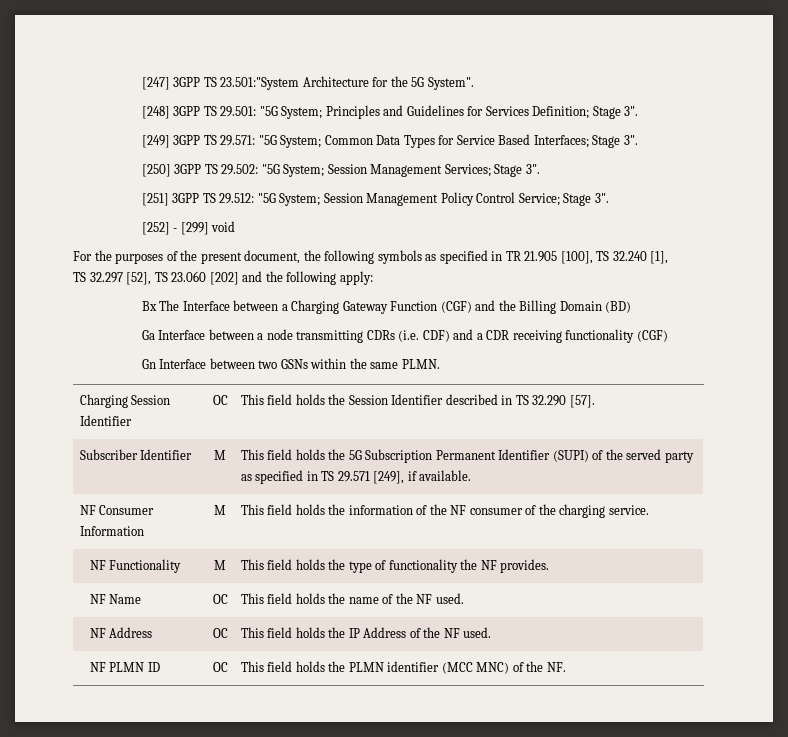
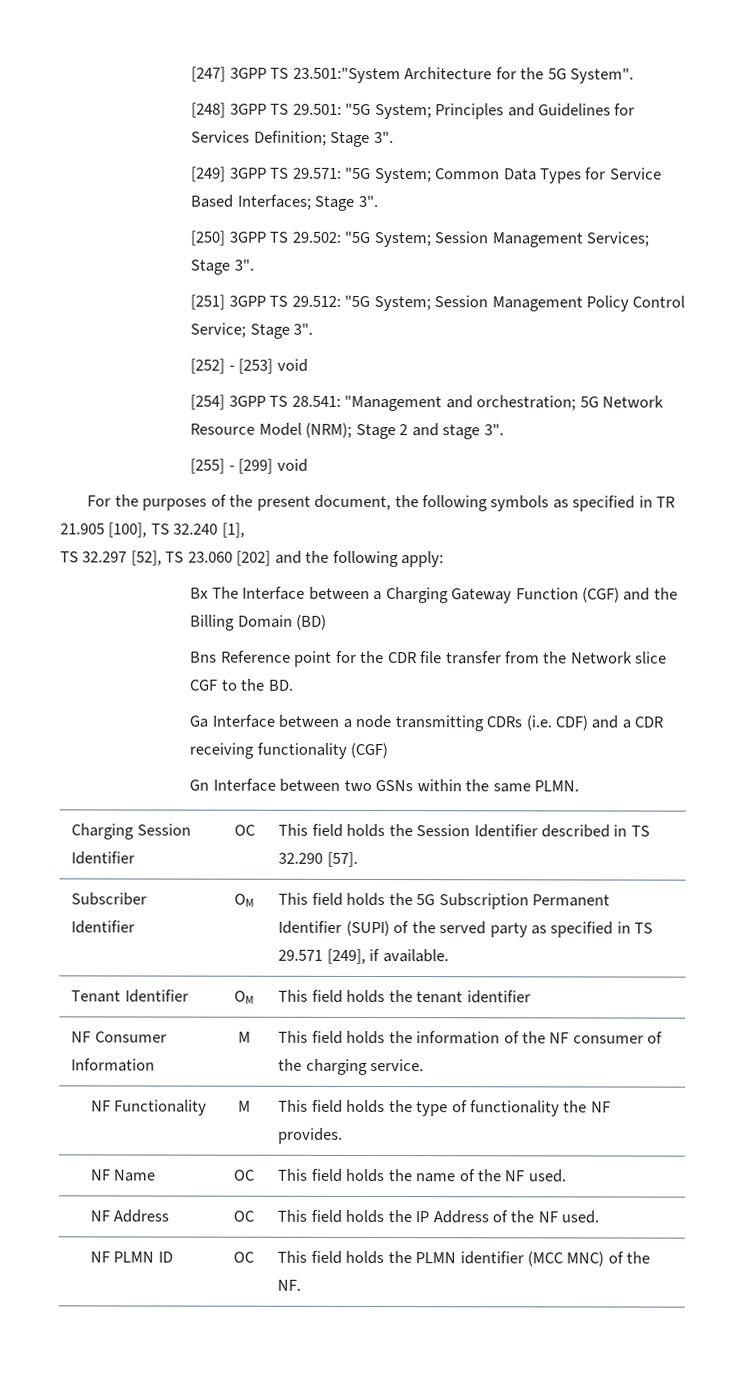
- [252] - [299] void
+ [252] - [253] void
+ [254] 3GPP TS 28.541: "Management and orchestration; 5G Network Resource Model (NRM); Stage 2 and stage 3".
+ [255] - [299] void
+ Bns Reference point for the CDR file transfer from the Network slice CGF to the BD.
- Subscriber Identifier | M | This field holds the 5G Subscription Permanent Identifier (SUPI) of the served party as specified in TS 29.571 [249], if available.
+ Subscriber Identifier | OM | This field holds the 5G Subscription Permanent Identifier (SUPI) of the served party as specified in TS 29.571 [249], if available.
+ Tenant Identifier | OM | This field holds the tenant identifier

